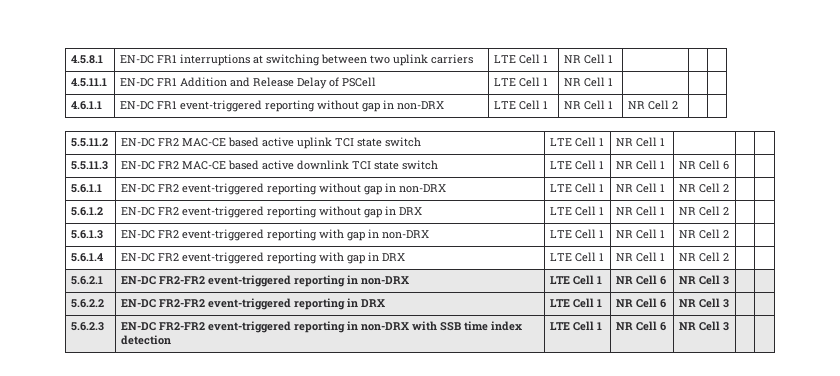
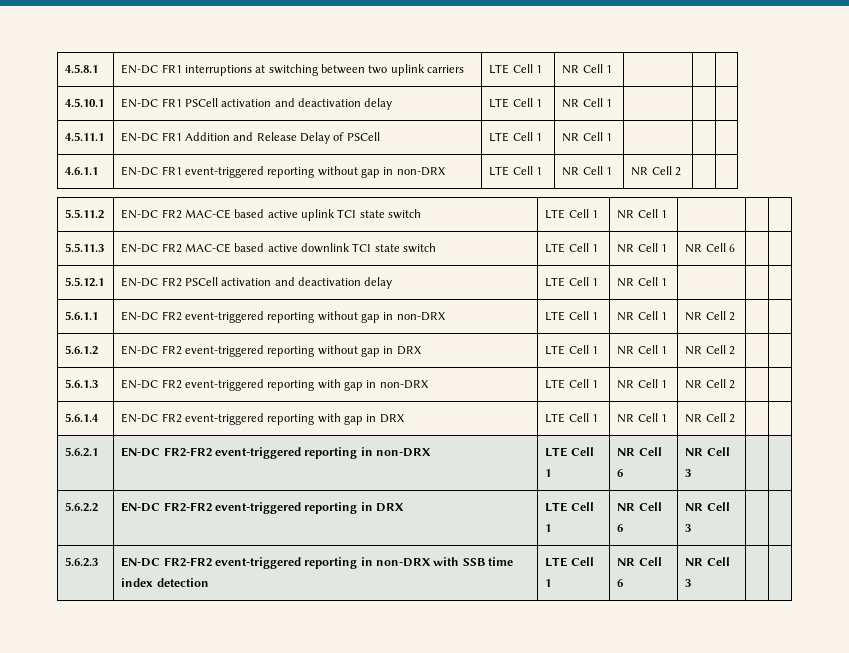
+ 4.5.10.1 | EN-DC FR1 PSCell activation and deactivation delay | LTE Cell 1 | NR Cell 1 | | |
+ 5.5.12.1 | EN-DC FR2 PSCell activation and deactivation delay | LTE Cell 1 | NR Cell 1 | | |

